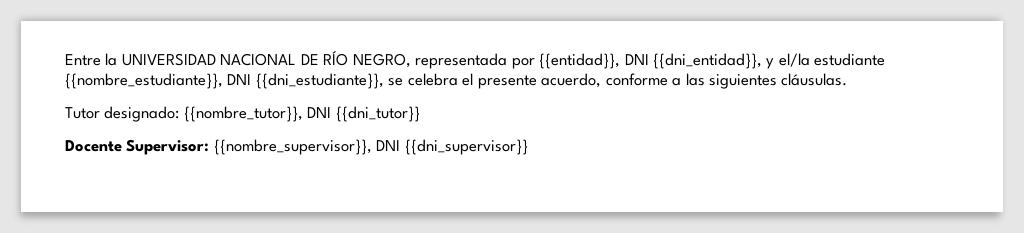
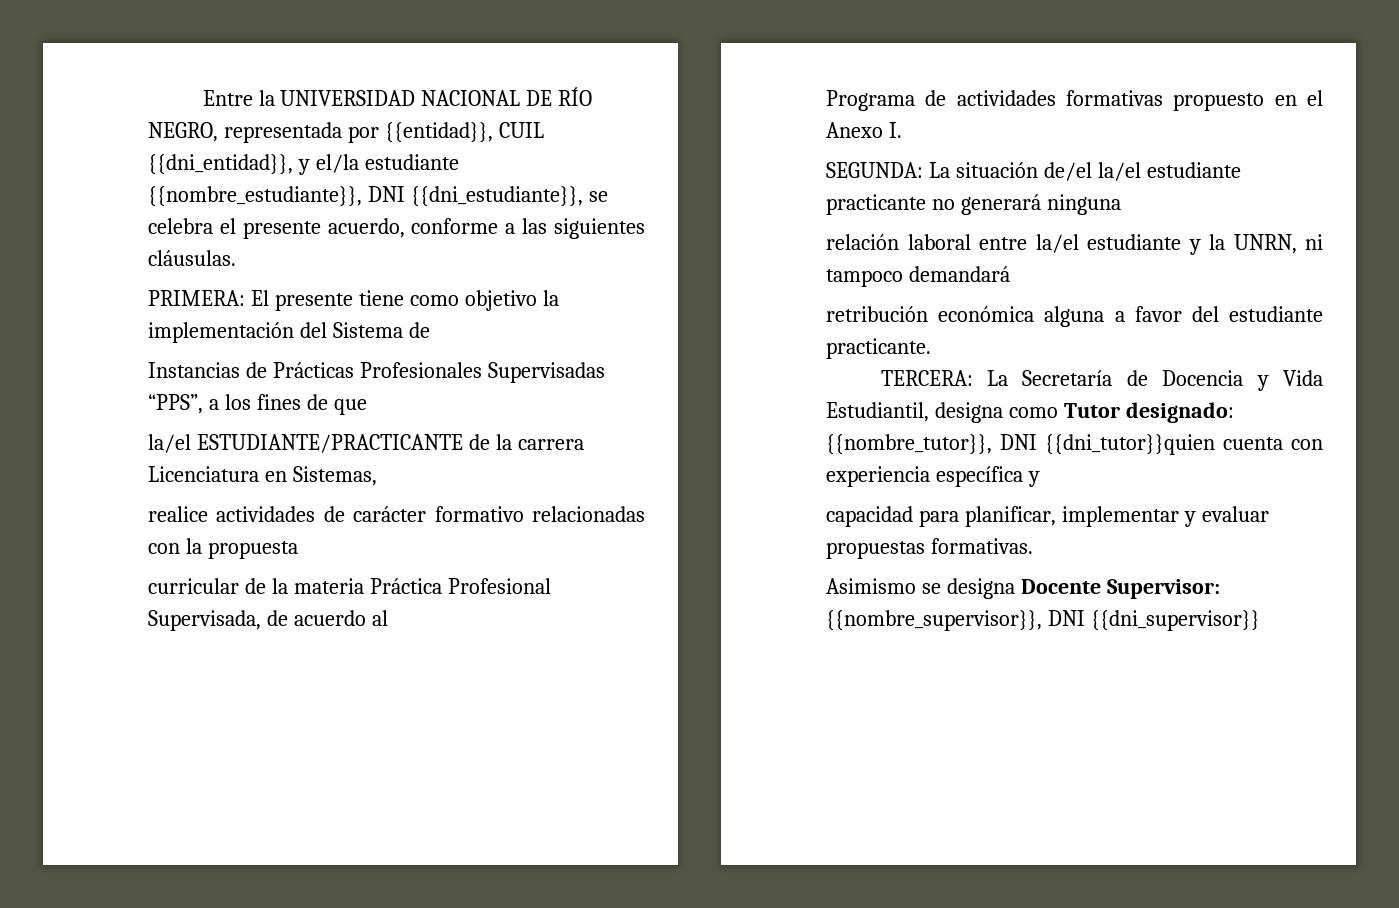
- Entre la UNIVERSIDAD NACIONAL DE RÍO NEGRO, representada por {{entidad}}, DNI {{dni_entidad}}, y el/la estudiante {{nombre_estudiante}}, DNI {{dni_estudiante}}, se celebra el presente acuerdo, conforme a las siguientes cláusulas.
+ Entre la UNIVERSIDAD NACIONAL DE RÍO NEGRO, representada por {{entidad}}, CUIL {{dni_entidad}}, y el/la estudiante {{nombre_estudiante}}, DNI {{dni_estudiante}}, se celebra el presente acuerdo, conforme a las siguientes cláusulas.
- Tutor designado: {{nombre_tutor}}, DNI {{dni_tutor}}
- Docente Supervisor: {{nombre_supervisor}}, DNI {{dni_supervisor}}
+ PRIMERA: El presente tiene como objetivo la implementación del Sistema de
+ Instancias de Prácticas Profesionales Supervisadas “PPS”, a los fines de que
+ la/el ESTUDIANTE/PRACTICANTE de la carrera Licenciatura en Sistemas,
+ realice actividades de carácter formativo relacionadas con la propuesta
+ curricular de la materia Práctica Profesional Supervisada, de acuerdo al
+ Programa de actividades formativas propuesto en el Anexo I.
+ SEGUNDA: La situación de/el la/el estudiante practicante no generará ninguna
+ relación laboral entre la/el estudiante y la UNRN, ni tampoco demandará
+ retribución económica alguna a favor del estudiante practicante.
+ TERCERA: La Secretaría de Docencia y Vida Estudiantil, designa como Tutor designado: {{nombre_tutor}}, DNI {{dni_tutor}}quien cuenta con experiencia específica y
+ capacidad para planificar, implementar y evaluar propuestas formativas.
+ Asimismo se designa Docente Supervisor: {{nombre_supervisor}}, DNI {{dni_supervisor}}

